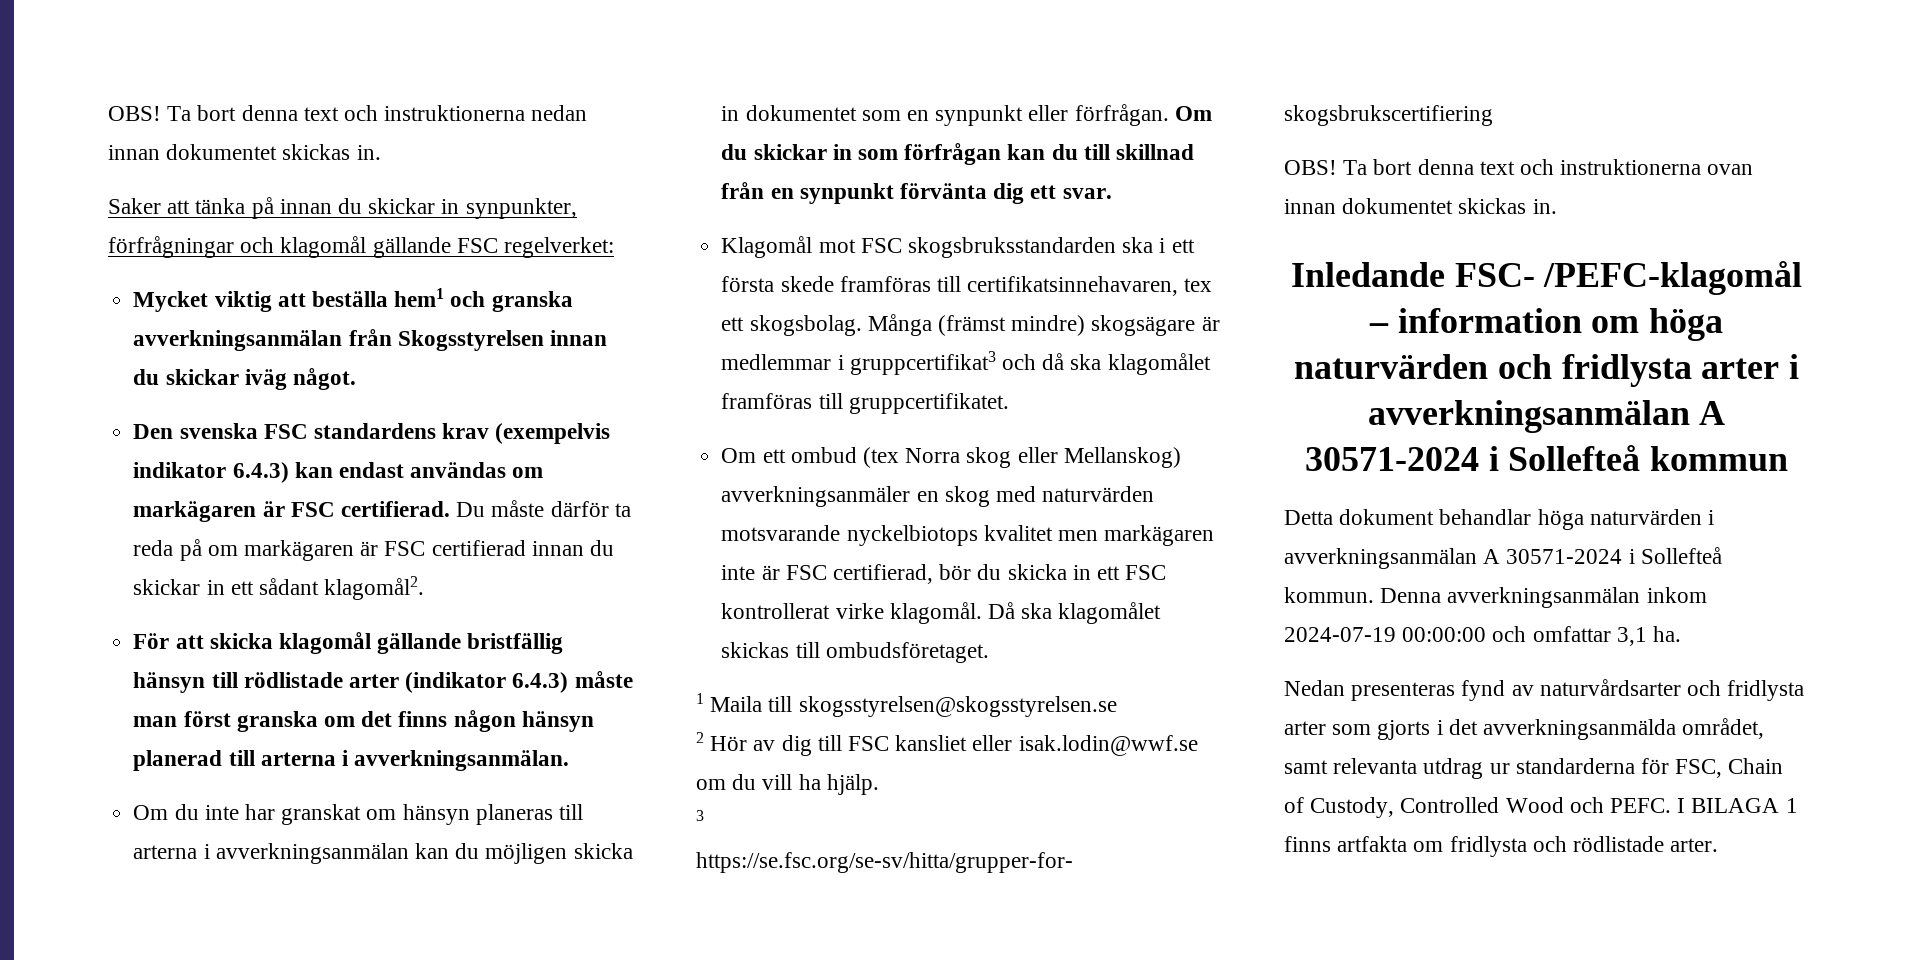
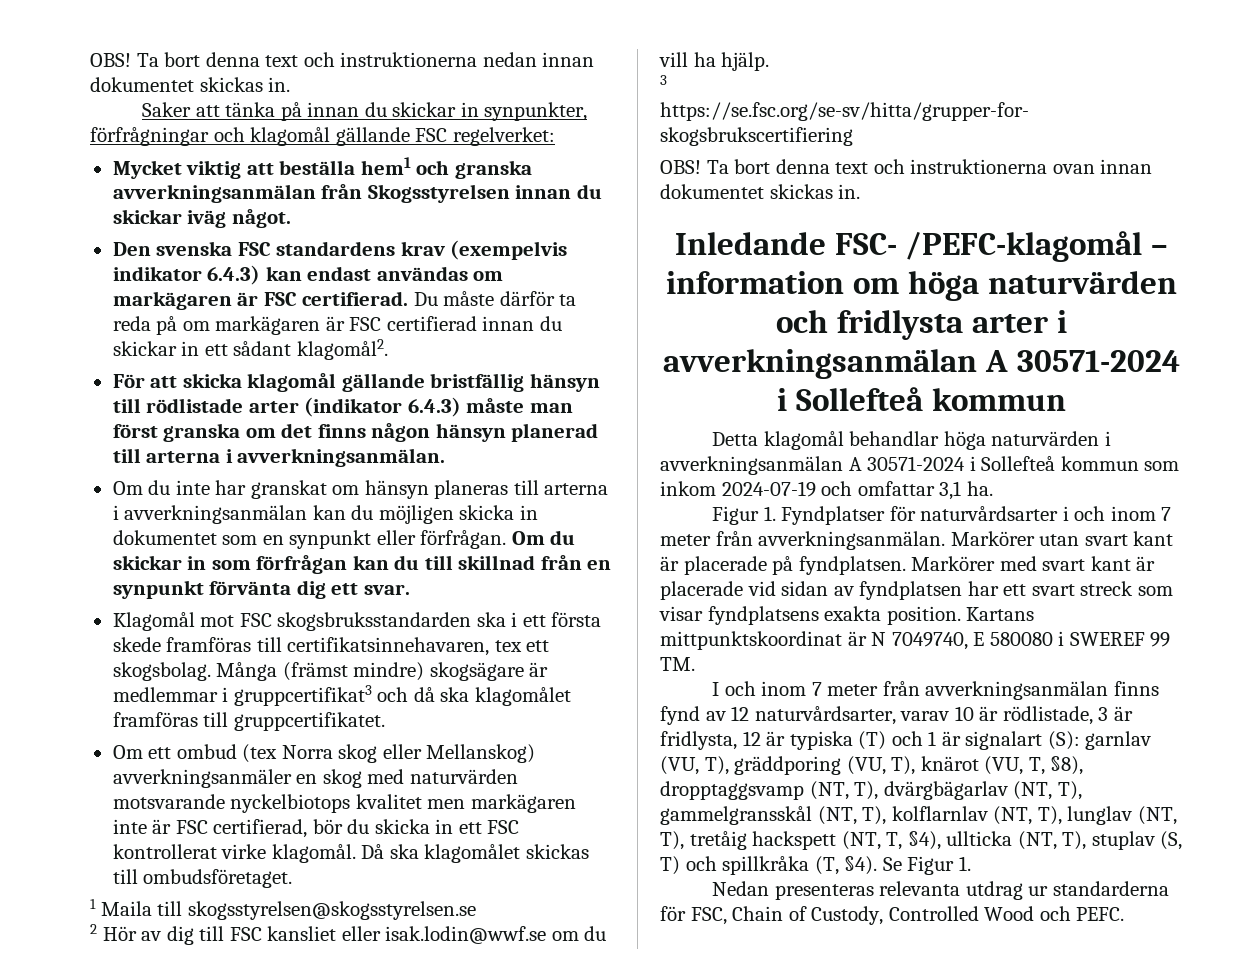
- Detta dokument behandlar höga naturvärden i avverkningsanmälan A 30571-2024 i Sollefteå kommun. Denna avverkningsanmälan inkom 2024-07-19 00:00:00 och omfattar 3,1 ha.
+ Detta klagomål behandlar höga naturvärden i avverkningsanmälan A 30571-2024 i Sollefteå kommun som inkom 2024-07-19 och omfattar 3,1 ha.
- Nedan presenteras fynd av naturvårdsarter och fridlysta arter som gjorts i det avverkningsanmälda området, samt relevanta utdrag ur standarderna för FSC, Chain of Custody, Controlled Wood och PEFC. I BILAGA 1 finns artfakta om fridlysta och rödlistade arter.
+ Figur 1. Fyndplatser för naturvårdsarter i och inom 7 meter från avverkningsanmälan. Markörer utan svart kant är placerade på fyndplatsen. Markörer med svart kant är placerade vid sidan av fyndplatsen har ett svart streck som visar fyndplatsens exakta position. Kartans mittpunktskoordinat är N 7049740, E 580080 i SWEREF 99 TM.
+ I och inom 7 meter från avverkningsanmälan finns fynd av 12 naturvårdsarter, varav 10 är rödlistade, 3 är fridlysta, 12 är typiska (T) och 1 är signalart (S): garnlav (VU, T), gräddporing (VU, T), knärot (VU, T, §8), dropptaggsvamp (NT, T), dvärgbägarlav (NT, T), gammelgransskål (NT, T), kolflarnlav (NT, T), lunglav (NT, T), tretåig hackspett (NT, T, §4), ullticka (NT, T), stuplav (S, T) och spillkråka (T, §4). Se Figur 1.
+ Nedan presenteras relevanta utdrag ur standarderna för FSC, Chain of Custody, Controlled Wood och PEFC.

